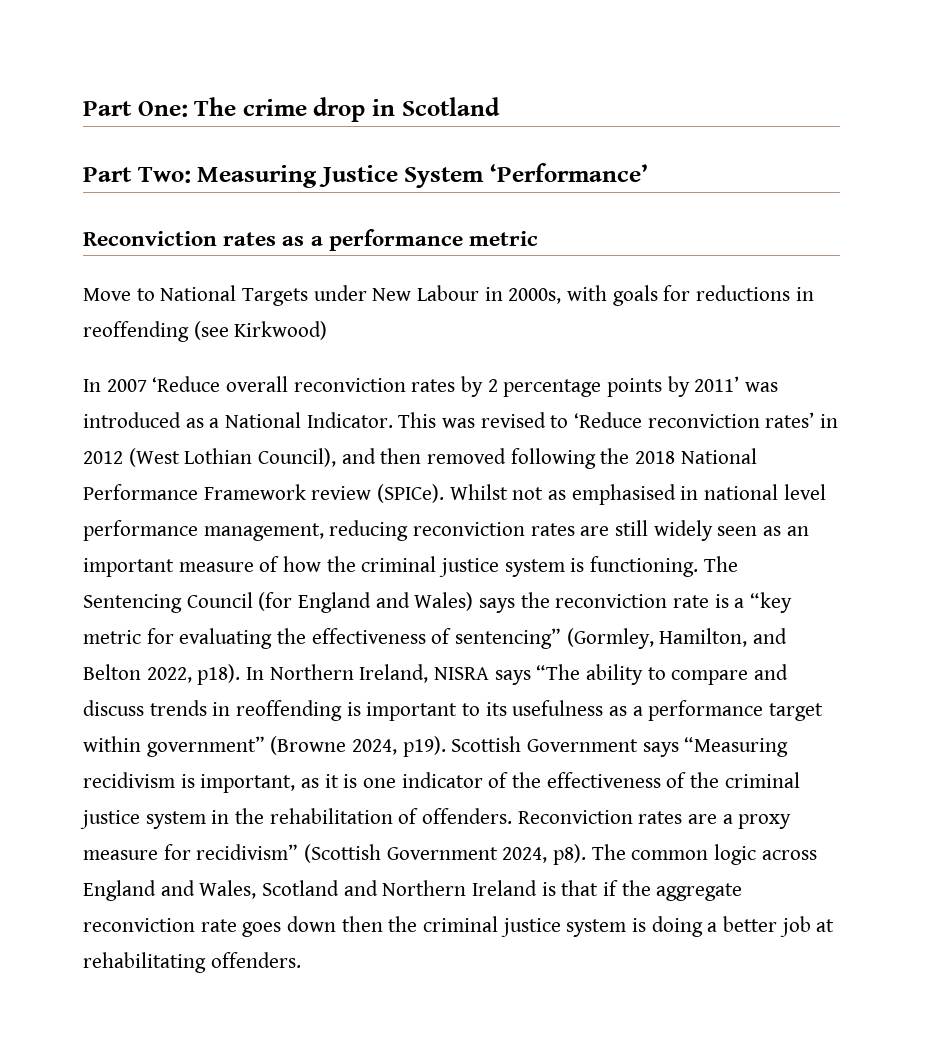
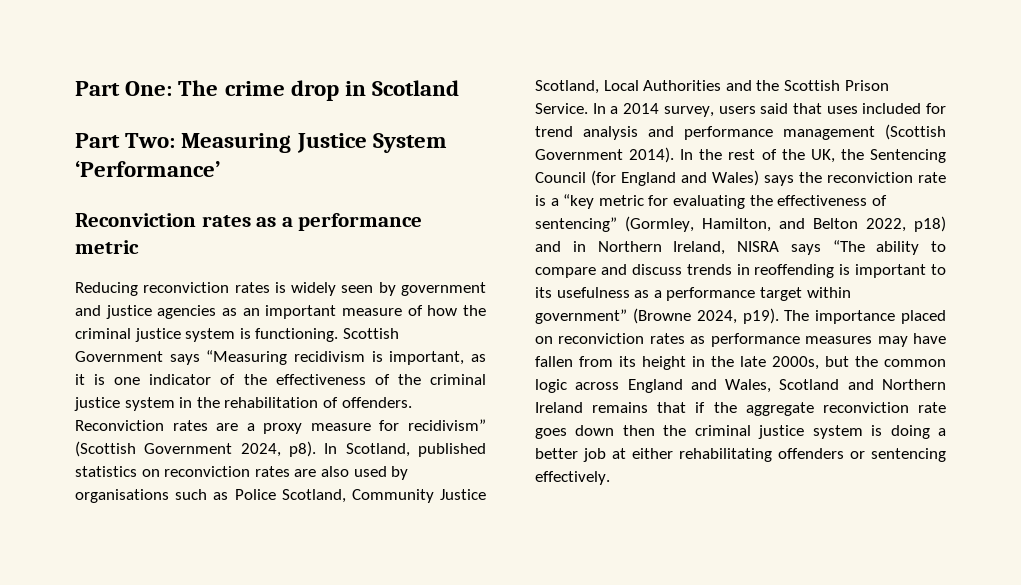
- Move to National Targets under New Labour in 2000s, with goals for reductions in reoffending (see Kirkwood)
- In 2007 ‘Reduce overall reconviction rates by 2 percentage points by 2011’ was introduced as a National Indicator. This was revised to ‘Reduce reconviction rates’ in 2012 (West Lothian Council), and then removed following the 2018 National Performance Framework review (SPICe). Whilst not as emphasised in national level performance management, reducing reconviction rates are still widely seen as an important measure of how the criminal justice system is functioning.
+ Reducing reconviction rates is widely seen by government and justice agencies as an important measure of how the criminal justice system is functioning.
- The Sentencing Council (for England and Wales) says the reconviction rate is a “key metric for evaluating the effectiveness of sentencing” (Gormley, Hamilton, and Belton 2022, p18). In Northern Ireland, NISRA says “The ability to compare and discuss trends in reoffending is important to its usefulness as a performance target within government” (Browne 2024, p19).
- The common logic across England and Wales, Scotland and Northern Ireland is that if the aggregate reconviction rate goes down then the criminal justice system is doing a better job at rehabilitating offenders.
+ In Scotland, published statistics on reconviction rates are also used by organisations such as Police Scotland, Community Justice Scotland, Local Authorities and the Scottish Prison Service. In a 2014 survey, users said that uses included for trend analysis and performance management (Scottish Government 2014). In the rest of the UK, the Sentencing Council (for England and Wales) says the reconviction rate is a “key metric for evaluating the effectiveness of sentencing” (Gormley, Hamilton, and Belton 2022, p18) and in Northern Ireland, NISRA says “The ability to compare and discuss trends in reoffending is important to its usefulness as a performance target within government” (Browne 2024, p19). The importance placed on reconviction rates as performance measures may have fallen from its height in the late 2000s, but the common logic across England and Wales, Scotland and Northern Ireland remains that if the aggregate reconviction rate goes down then the criminal justice system is doing a better job at either rehabilitating offenders or sentencing effectively.

